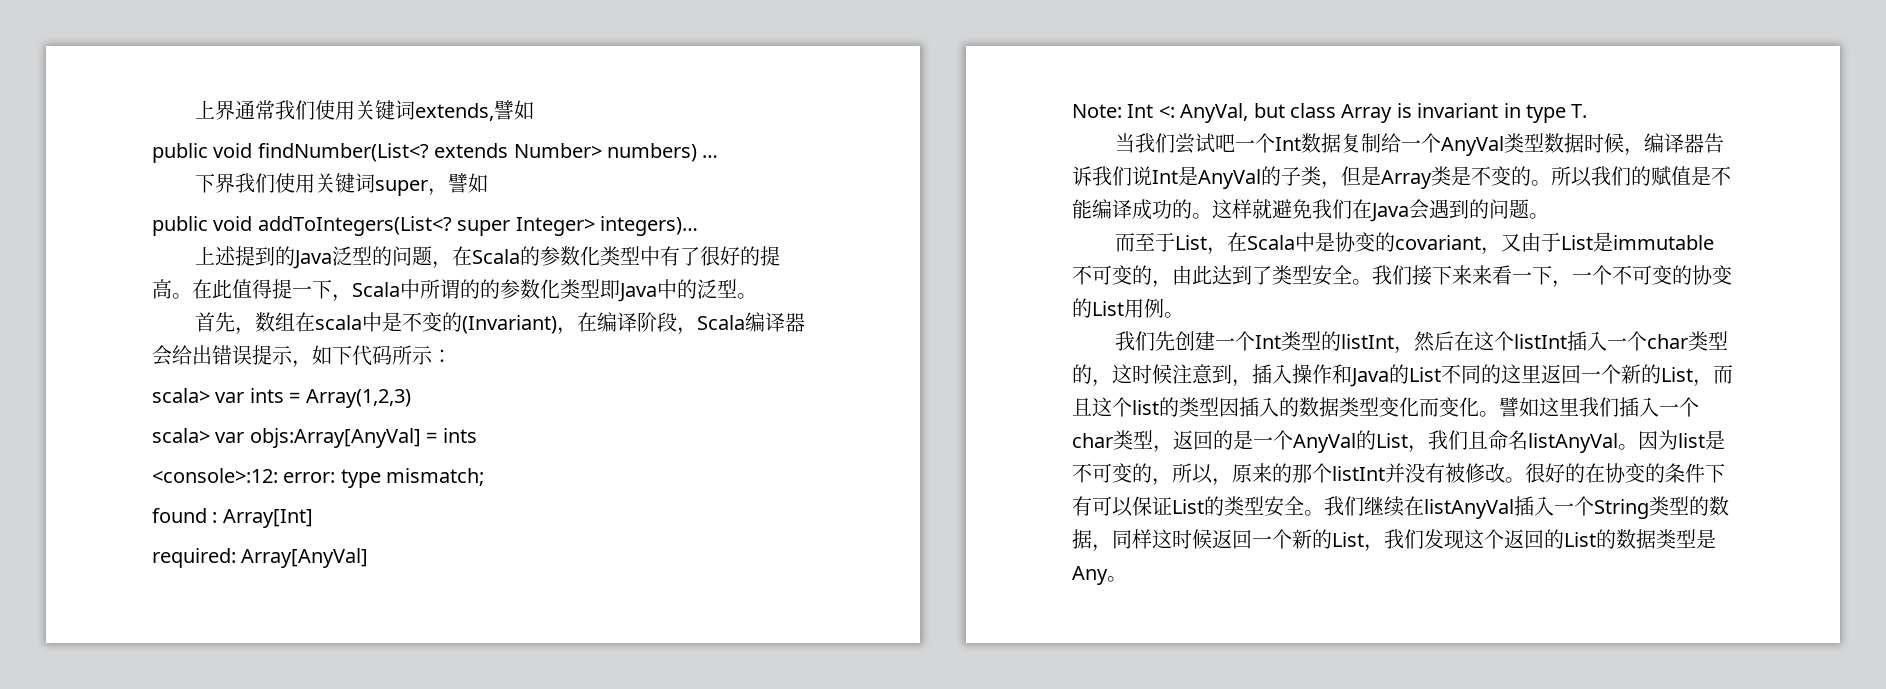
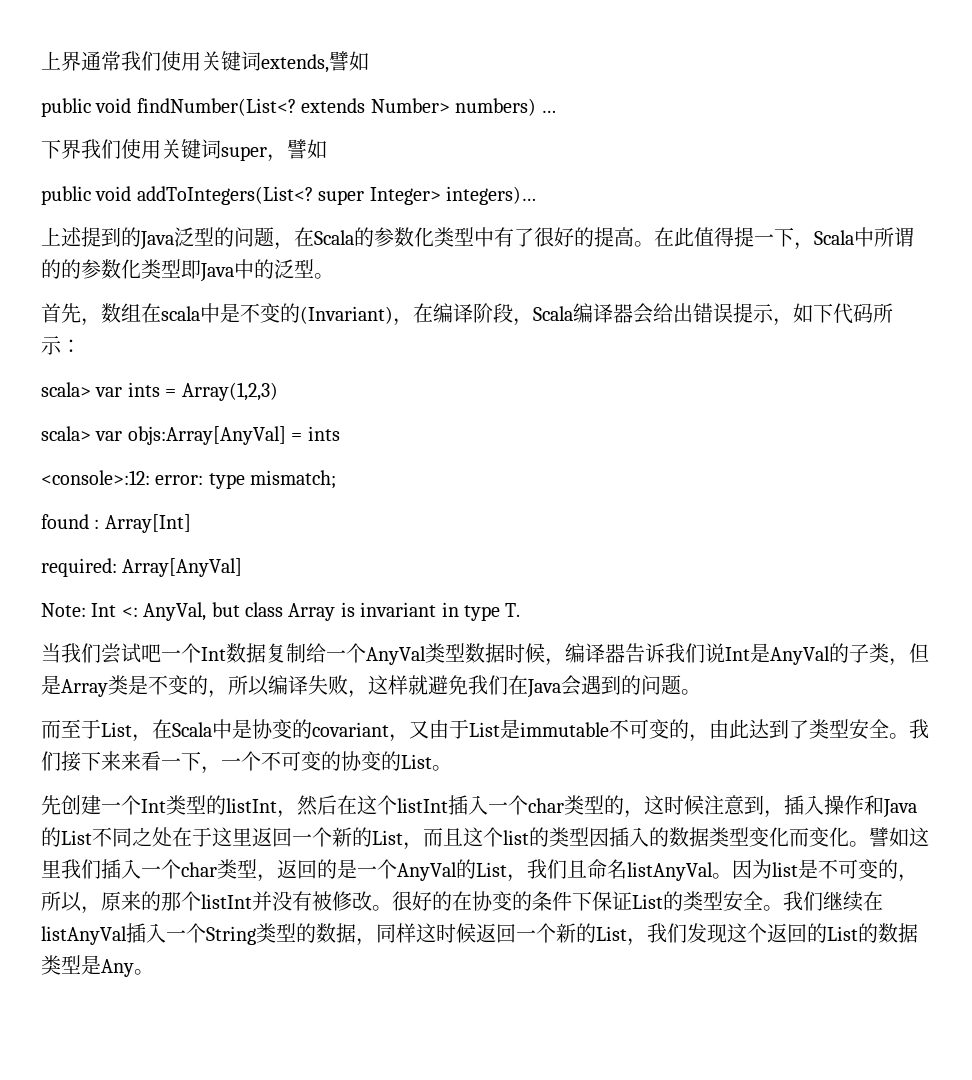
- 当我们尝试吧一个Int数据复制给一个AnyVal类型数据时候，编译器告诉我们说Int是AnyVal的子类，但是Array类是不变的。所以我们的赋值是不能编译成功的。这样就避免我们在Java会遇到的问题。
+ 当我们尝试吧一个Int数据复制给一个AnyVal类型数据时候，编译器告诉我们说Int是AnyVal的子类，但是Array类是不变的，所以编译失败，这样就避免我们在Java会遇到的问题。
- 我们接下来来看一下，一个不可变的协变的List用例。
- 我们先创建一个Int类型的listInt，然后在这个listInt插入一个char类型的，这时候注意到，插入操作和Java的List不同的这里返回一个新的List，而且这个list的类型因插入的数据类型变化而变化。
+ 我们接下来来看一下，一个不可变的协变的List。
+ 先创建一个Int类型的listInt，然后在这个listInt插入一个char类型的，这时候注意到，插入操作和Java的List不同之处在于这里返回一个新的List，而且这个list的类型因插入的数据类型变化而变化。
- 很好的在协变的条件下有可以保证List的类型安全。
+ 很好的在协变的条件下保证List的类型安全。

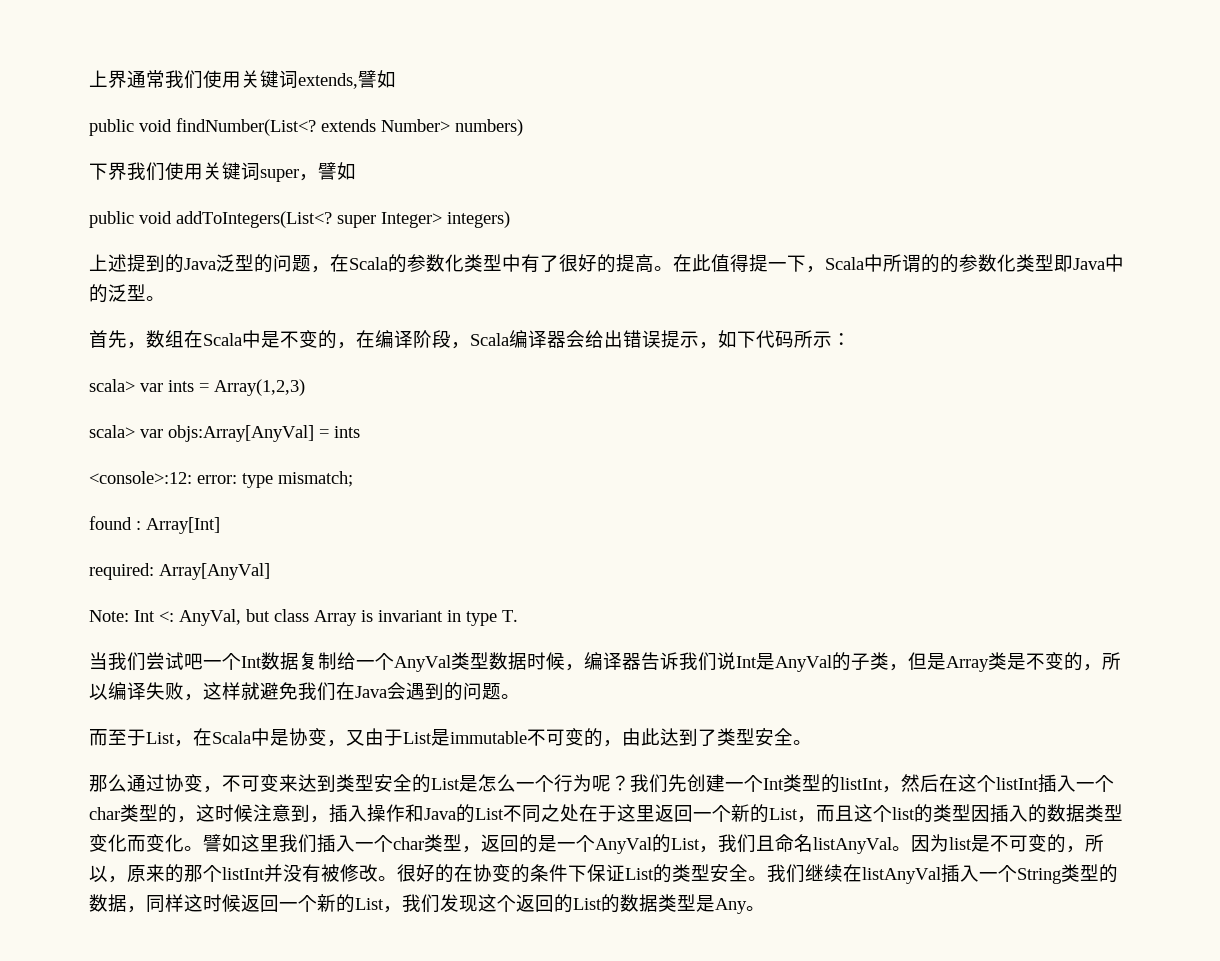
- public void findNumber(List<? extends Number> numbers) …
+ public void findNumber(List<? extends Number> numbers)
- public void addToIntegers(List<? super Integer> integers)…
+ public void addToIntegers(List<? super Integer> integers)
- 首先，数组在scala中是不变的(Invariant)，在编译阶段，Scala编译器会给出错误提示，如下代码所示：
+ 首先，数组在Scala中是不变的，在编译阶段，Scala编译器会给出错误提示，如下代码所示：
- 而至于List，在Scala中是协变的covariant，又由于List是immutable不可变的，由此达到了类型安全。我们接下来来看一下，一个不可变的协变的List。
- 先创建一个Int类型的listInt，然后在这个listInt插入一个char类型的，这时候注意到，插入操作和Java的List不同之处在于这里返回一个新的List，而且这个list的类型因插入的数据类型变化而变化。
+ 而至于List，在Scala中是协变，又由于List是immutable不可变的，由此达到了类型安全。
+ 那么通过协变，不可变来达到类型安全的List是怎么一个行为呢？我们先创建一个Int类型的listInt，然后在这个listInt插入一个char类型的，这时候注意到，插入操作和Java的List不同之处在于这里返回一个新的List，而且这个list的类型因插入的数据类型变化而变化。

